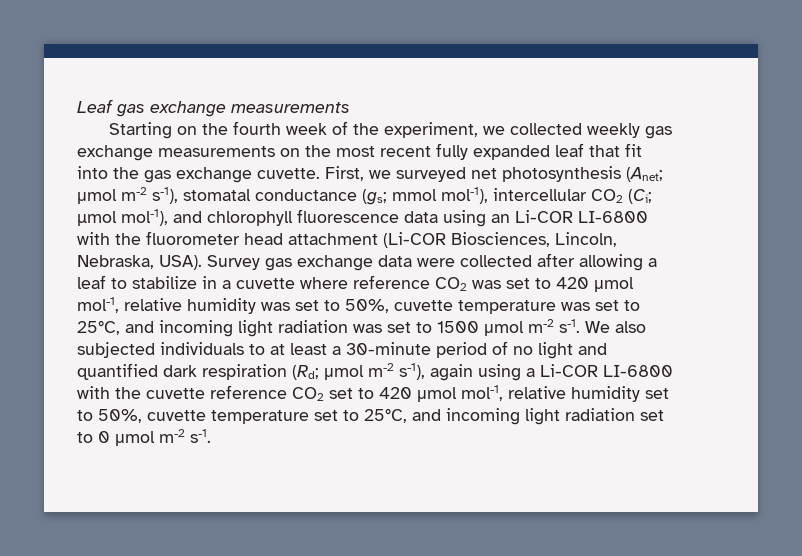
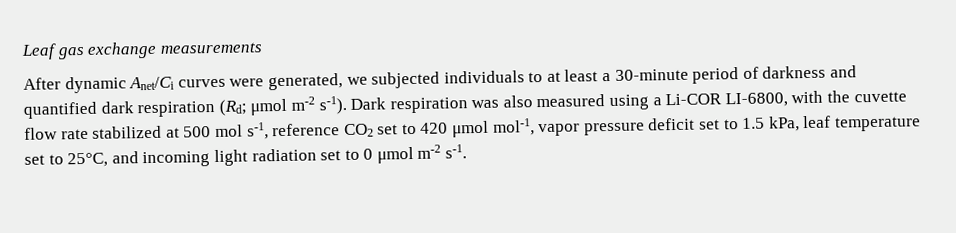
- Starting on the fourth week of the experiment, we collected weekly gas exchange measurements on the most recent fully expanded leaf that fit into the gas exchange cuvette. First, we surveyed net photosynthesis (Anet; μmol m-2 s-1), stomatal conductance (gs; mmol mol-1), intercellular CO2 (Ci; µmol mol-1), and chlorophyll fluorescence data using an Li-COR LI-6800 with the fluorometer head attachment (Li-COR Biosciences, Lincoln, Nebraska, USA). Survey gas exchange data were collected after allowing a leaf to stabilize in a cuvette where reference CO2 was set to 420 μmol mol-1, relative humidity was set to 50%, cuvette temperature was set to 25°C, and incoming light radiation was set to 1500 μmol m-2 s-1. We also subjected individuals to at least a 30-minute period of no light and quantified dark respiration (Rd; μmol m-2 s-1), again using a Li-COR LI-6800 with the cuvette reference CO2 set to 420 μmol mol-1, relative humidity set to 50%, cuvette temperature set to 25°C, and incoming light radiation set to 0 μmol m-2 s-1.
+ After dynamic Anet/Ci curves were generated, we subjected individuals to at least a 30-minute period of darkness and quantified dark respiration (Rd; μmol m-2 s-1). Dark respiration was also measured using a Li-COR LI-6800, with the cuvette flow rate stabilized at 500 mol s-1, reference CO2 set to 420 μmol mol-1, vapor pressure deficit set to 1.5 kPa, leaf temperature set to 25°C, and incoming light radiation set to 0 μmol m-2 s-1.

